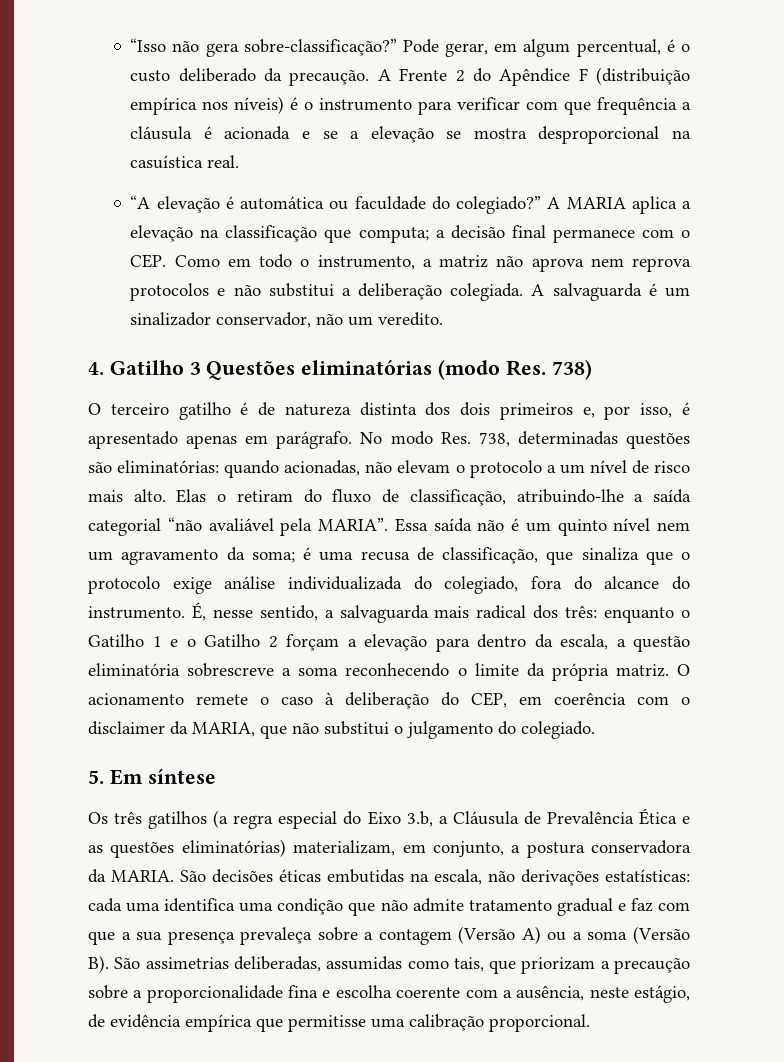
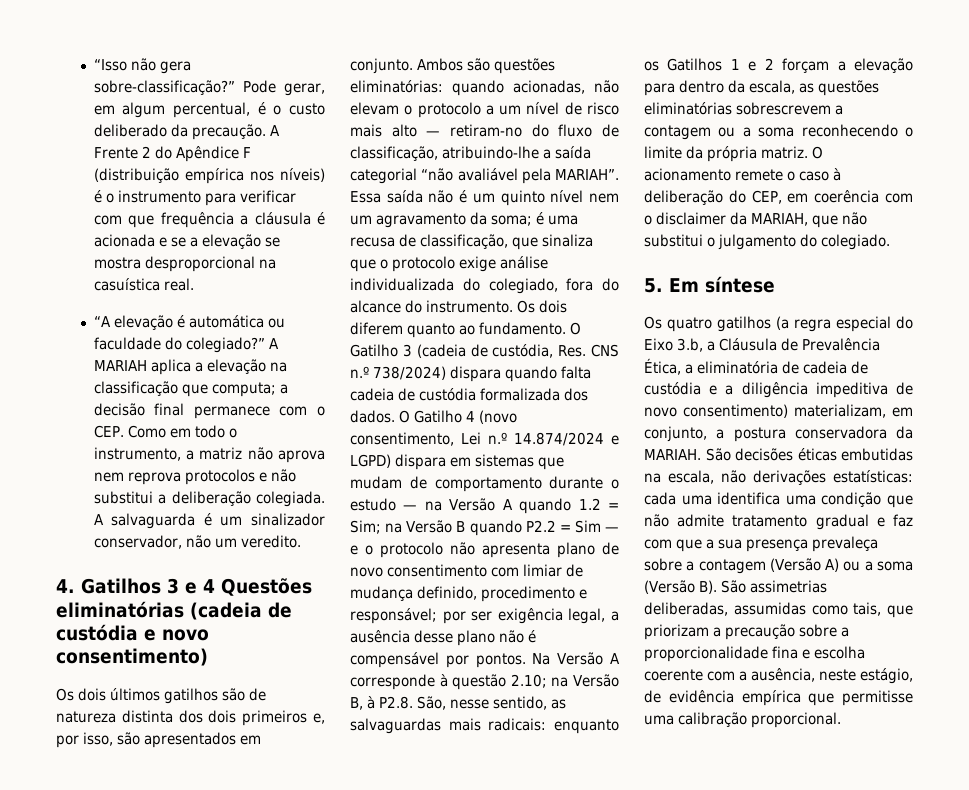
- A MARIA aplica a elevação na classificação que computa; a decisão final permanece com o CEP. Como em todo o instrumento, a matriz não aprova nem reprova protocolos e não substitui a deliberação colegiada.
+ A MARIAH aplica a elevação na classificação que computa; a decisão final permanece com o CEP. Como em todo o instrumento, a matriz não aprova nem reprova protocolos e não substitui a deliberação colegiada.
- 4. Gatilho 3 Questões eliminatórias (modo Res. 738)
- O terceiro gatilho é de natureza distinta dos dois primeiros e, por isso, é apresentado apenas em parágrafo. No modo Res. 738, determinadas questões são eliminatórias: quando acionadas, não elevam o protocolo a um nível de risco mais alto. Elas o retiram do fluxo de classificação, atribuindo-lhe a saída categorial “não avaliável pela MARIA”.
+ 4. Gatilhos 3 e 4 Questões eliminatórias (cadeia de custódia e novo consentimento)
+ Os dois últimos gatilhos são de natureza distinta dos dois primeiros e, por isso, são apresentados em conjunto. Ambos são questões eliminatórias: quando acionadas, não elevam o protocolo a um nível de risco mais alto — retiram-no do fluxo de classificação, atribuindo-lhe a saída categorial “não avaliável pela MARIAH”.
- É, nesse sentido, a salvaguarda mais radical dos três: enquanto o Gatilho 1 e o Gatilho 2 forçam a elevação para dentro da escala, a questão eliminatória sobrescreve a soma reconhecendo o limite da própria matriz.
+ Os dois diferem quanto ao fundamento. O Gatilho 3 (cadeia de custódia, Res. CNS n.º 738/2024) dispara quando falta cadeia de custódia formalizada dos dados. O Gatilho 4 (novo consentimento, Lei n.º 14.874/2024 e LGPD) dispara em sistemas que mudam de comportamento durante o estudo — na Versão A quando 1.2 = Sim; na Versão B quando P2.2 = Sim — e o protocolo não apresenta plano de novo consentimento com limiar de mudança definido, procedimento e responsável; por ser exigência legal, a ausência desse plano não é compensável por pontos. Na Versão A corresponde à questão 2.10; na Versão B, à P2.8. São, nesse sentido, as salvaguardas mais radicais: enquanto os Gatilhos 1 e 2 forçam a elevação para dentro da escala, as questões eliminatórias sobrescrevem a contagem ou a soma reconhecendo o limite da própria matriz.
- O acionamento remete o caso à deliberação do CEP, em coerência com o disclaimer da MARIA, que não substitui o julgamento do colegiado.
+ O acionamento remete o caso à deliberação do CEP, em coerência com o disclaimer da MARIAH, que não substitui o julgamento do colegiado.
- Os três gatilhos (a regra especial do Eixo 3.b, a Cláusula de Prevalência Ética e as questões eliminatórias) materializam, em conjunto, a postura conservadora da MARIA.
+ Os quatro gatilhos (a regra especial do Eixo 3.b, a Cláusula de Prevalência Ética, a eliminatória de cadeia de custódia e a diligência impeditiva de novo consentimento) materializam, em conjunto, a postura conservadora da MARIAH.

